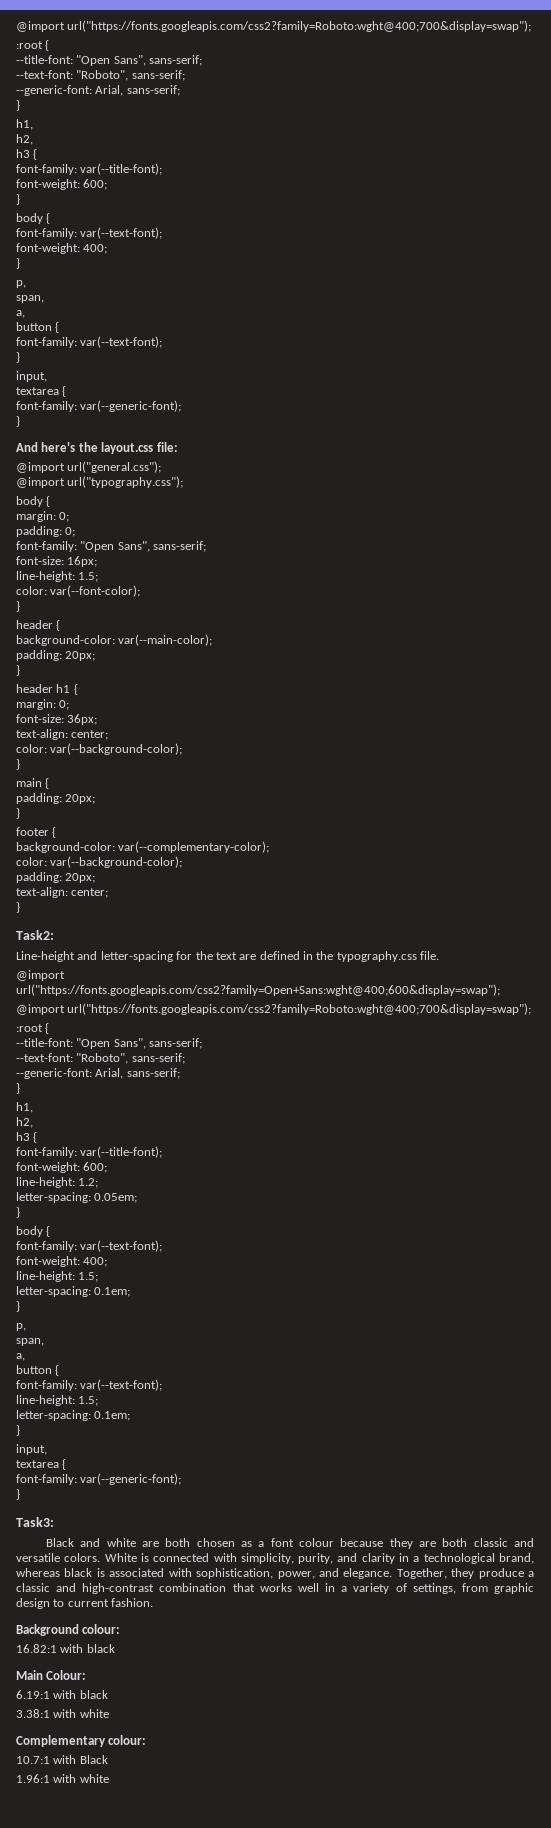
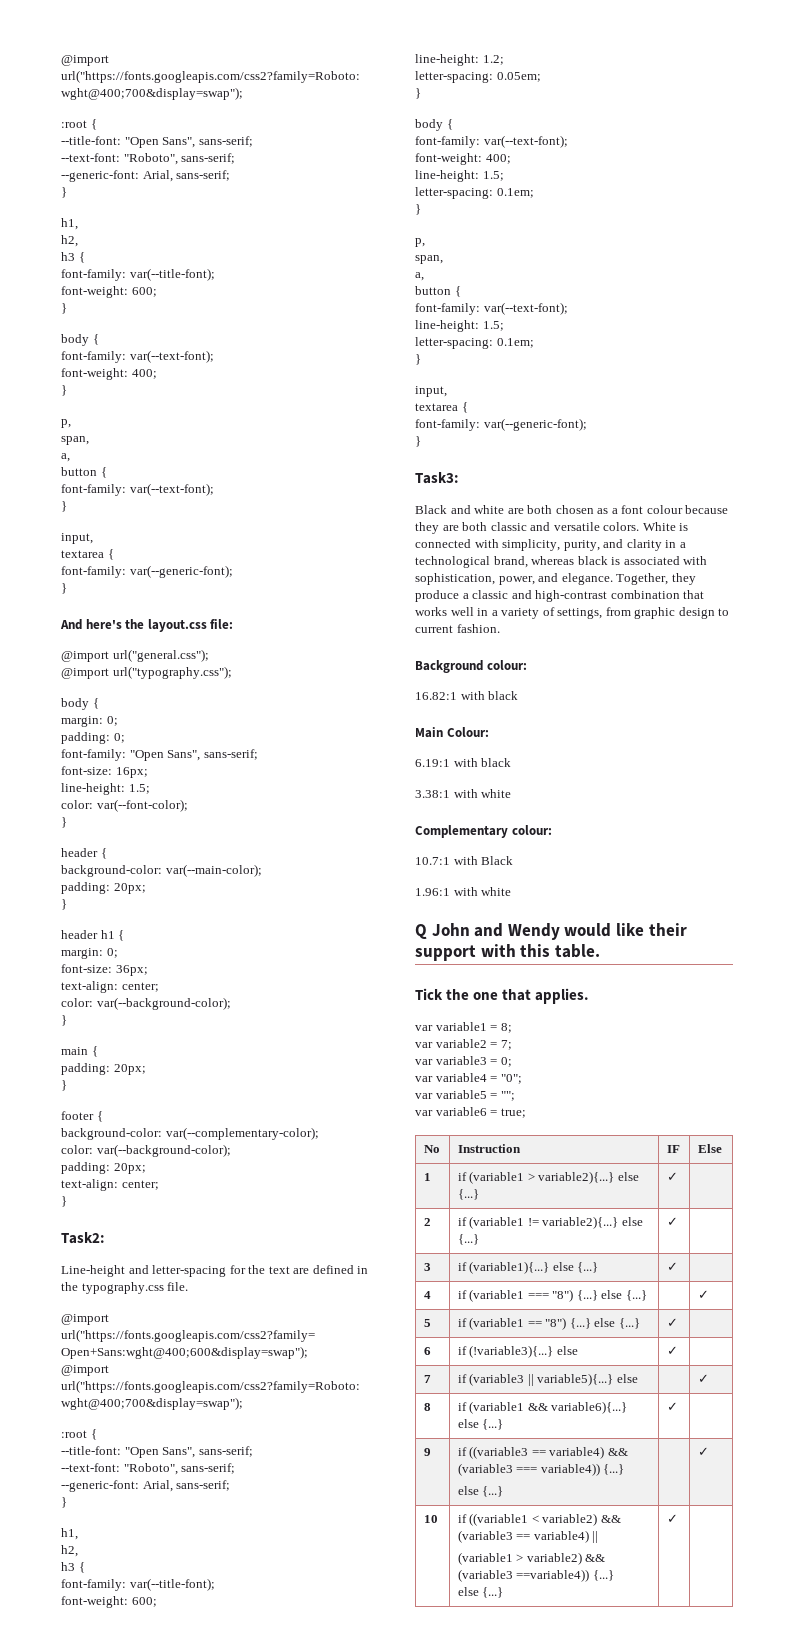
+ Q John and Wendy would like their support with this table.
+ Tick the one that applies.
+ var variable1 = 8;
+ var variable2 = 7;
+ var variable3 = 0;
+ var variable4 = "0";
+ var variable5 = "";
+ var variable6 = true;
+ No | Instruction | IF | Else
+ 1 | if (variable1 > variable2){...} else {...} | ✓ |
+ 2 | if (variable1 != variable2){...} else {...} | ✓ |
+ 3 | if (variable1){...} else {...} | ✓ |
+ 4 | if (variable1 === "8") {...} else {...} | | ✓
+ 5 | if (variable1 == "8") {...} else {...} | ✓ |
+ 6 | if (!variable3){...} else | ✓ |
+ 7 | if (variable3 || variable5){...} else | | ✓
+ 8 | if (variable1 && variable6){...} else {...} | ✓ |
+ 9 | if ((variable3 == variable4) && (variable3 === variable4)) {...}
+ else {...} | | ✓
+ 10 | if ((variable1 < variable2) && (variable3 == variable4) ||
+ (variable1 > variable2) && (variable3 ==variable4)) {...}
+ else {...} | ✓ |

